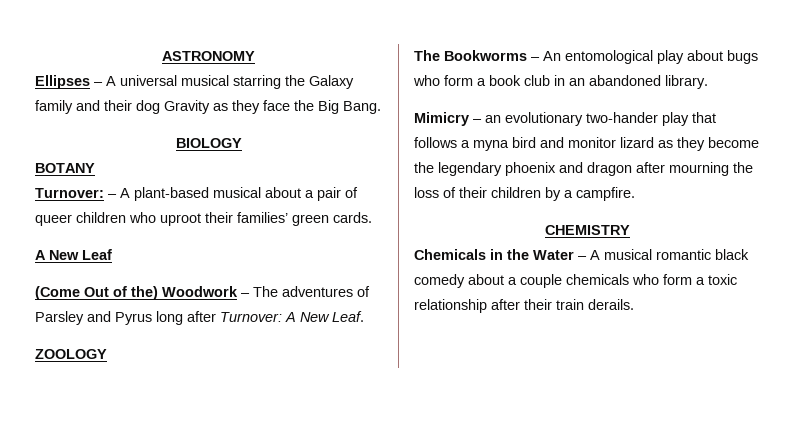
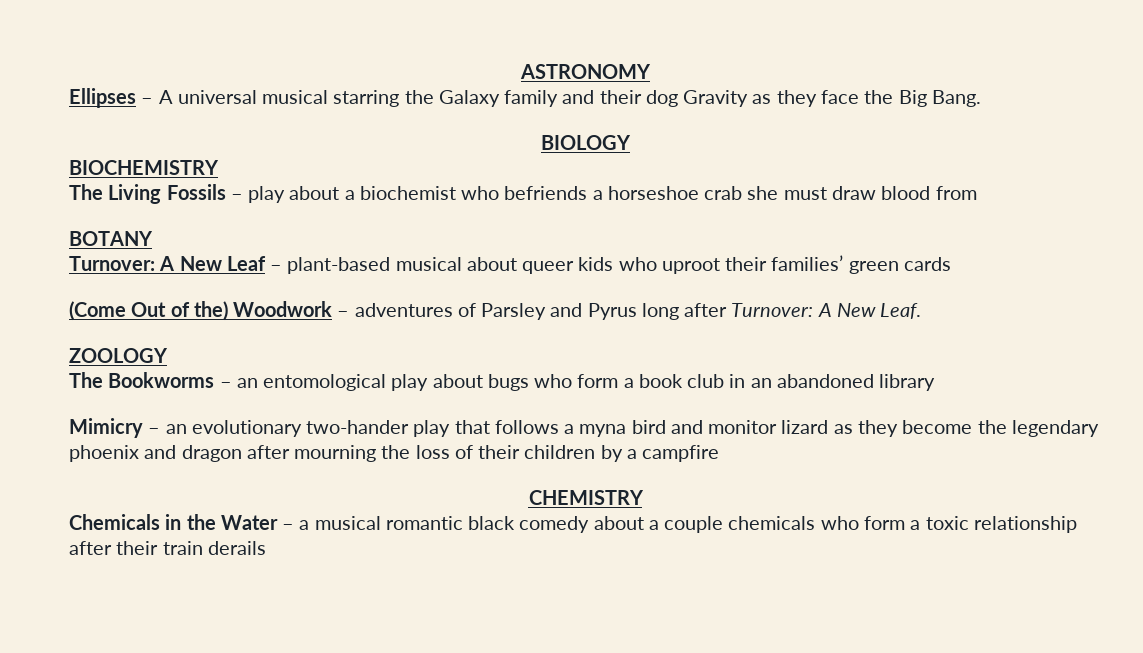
+ BIOCHEMISTRY
+ The Living Fossils – play about a biochemist who befriends a horseshoe crab she must draw blood from
  BOTANY
- Turnover: – A plant-based musical about a pair of queer children who uproot their families’ green cards.
- A New Leaf
+ Turnover: A New Leaf – plant-based musical about queer kids who uproot their families’ green cards
- (Come Out of the) Woodwork – The adventures of Parsley and Pyrus long after Turnover: A New Leaf.
+ (Come Out of the) Woodwork – adventures of Parsley and Pyrus long after Turnover: A New Leaf.
- The Bookworms – An entomological play about bugs who form a book club in an abandoned library.
+ The Bookworms – an entomological play about bugs who form a book club in an abandoned library
- Mimicry – an evolutionary two-hander play that follows a myna bird and monitor lizard as they become the legendary phoenix and dragon after mourning the loss of their children by a campfire.
+ Mimicry – an evolutionary two-hander play that follows a myna bird and monitor lizard as they become the legendary phoenix and dragon after mourning the loss of their children by a campfire
- Chemicals in the Water – A musical romantic black comedy about a couple chemicals who form a toxic relationship after their train derails.
+ Chemicals in the Water – a musical romantic black comedy about a couple chemicals who form a toxic relationship after their train derails

